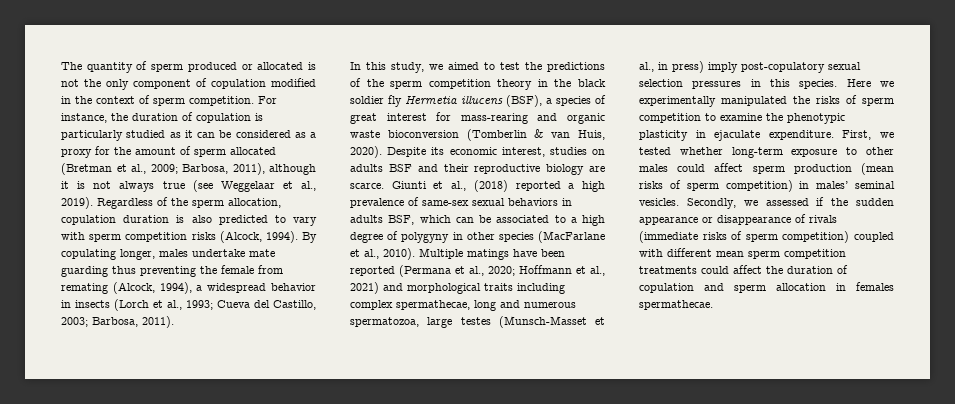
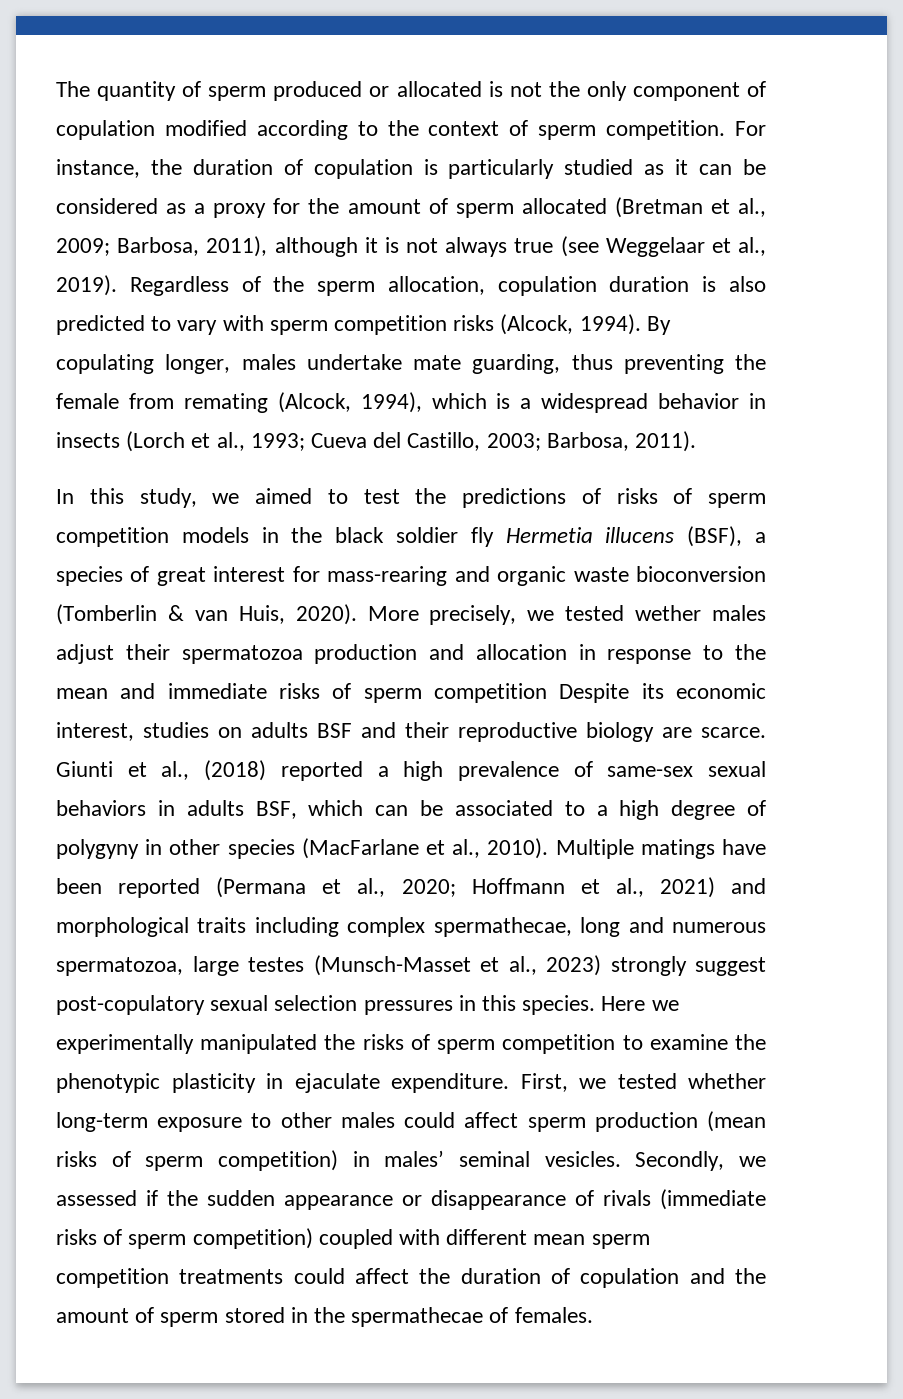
- The quantity of sperm produced or allocated is not the only component of copulation modified in the context of sperm competition.
+ The quantity of sperm produced or allocated is not the only component of copulation modified according to the context of sperm competition.
- By copulating longer, males undertake mate guarding thus preventing the female from remating (Alcock, 1994), a widespread behavior in insects (Lorch et al., 1993; Cueva del Castillo, 2003; Barbosa, 2011).
+ By copulating longer, males undertake mate guarding, thus preventing the female from remating (Alcock, 1994), which is a widespread behavior in insects (Lorch et al., 1993; Cueva del Castillo, 2003; Barbosa, 2011).
- In this study, we aimed to test the predictions of the sperm competition theory in the black soldier fly Hermetia illucens (BSF), a species of great interest for mass-rearing and organic waste bioconversion (Tomberlin & van Huis, 2020).
+ In this study, we aimed to test the predictions of risks of sperm competition models in the black soldier fly Hermetia illucens (BSF), a species of great interest for mass-rearing and organic waste bioconversion (Tomberlin & van Huis, 2020).
- Despite its economic interest, studies on adults BSF and their reproductive biology are scarce.
+ More precisely, we tested wether males adjust their spermatozoa production and allocation in response to the mean and immediate risks of sperm competition Despite its economic interest, studies on adults BSF and their reproductive biology are scarce.
- Multiple matings have been reported (Permana et al., 2020; Hoffmann et al., 2021) and morphological traits including complex spermathecae, long and numerous spermatozoa, large testes (Munsch-Masset et al., in press) imply post-copulatory sexual selection pressures in this species.
+ Multiple matings have been reported (Permana et al., 2020; Hoffmann et al., 2021) and morphological traits including complex spermathecae, long and numerous spermatozoa, large testes (Munsch-Masset et al., 2023) strongly suggest post-copulatory sexual selection pressures in this species.
- Secondly, we assessed if the sudden appearance or disappearance of rivals (immediate risks of sperm competition) coupled with different mean sperm competition treatments could affect the duration of copulation and sperm allocation in females spermathecae.
+ Secondly, we assessed if the sudden appearance or disappearance of rivals (immediate risks of sperm competition) coupled with different mean sperm competition treatments could affect the duration of copulation and the amount of sperm stored in the spermathecae of females.

